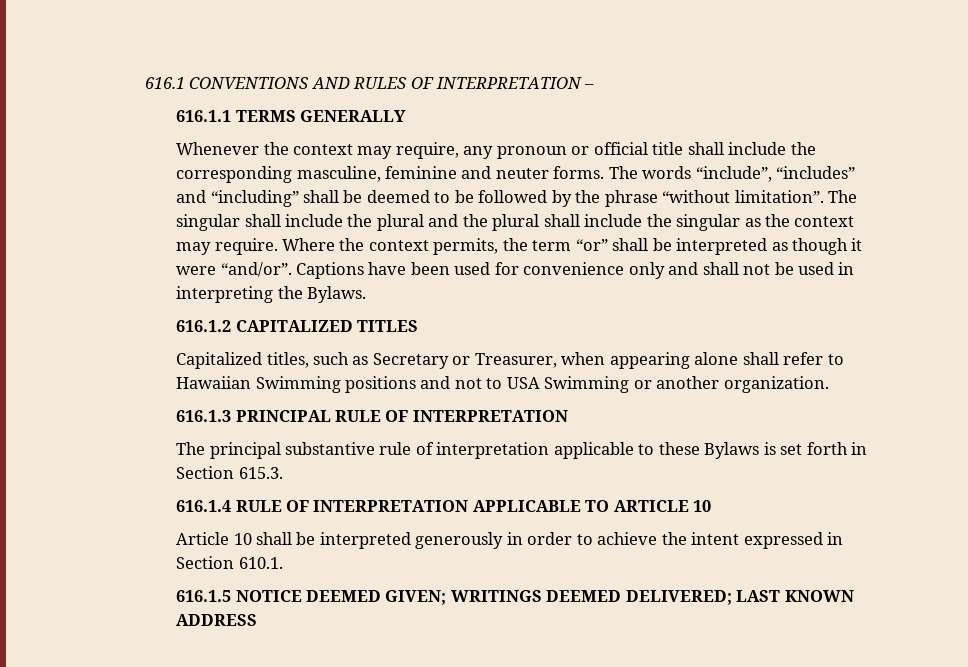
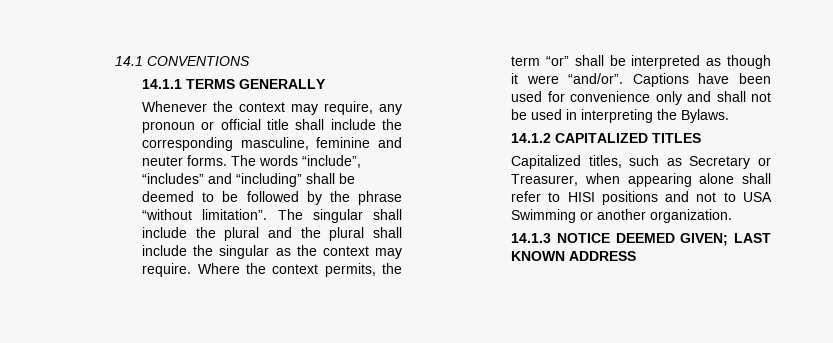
- 616.1 CONVENTIONS AND RULES OF INTERPRETATION –
- 616.1.1 TERMS GENERALLY
+ 14.1 CONVENTIONS
+ 14.1.1 TERMS GENERALLY
- 616.1.2 CAPITALIZED TITLES
+ 14.1.2 CAPITALIZED TITLES
- Capitalized titles, such as Secretary or Treasurer, when appearing alone shall refer to Hawaiian Swimming positions and not to USA Swimming or another organization.
+ Capitalized titles, such as Secretary or Treasurer, when appearing alone shall refer to HISI positions and not to USA Swimming or another organization.
- 616.1.3 PRINCIPAL RULE OF INTERPRETATION
- The principal substantive rule of interpretation applicable to these Bylaws is set forth in Section 615.3.
- 616.1.4 RULE OF INTERPRETATION APPLICABLE TO ARTICLE 10
- Article 10 shall be interpreted generously in order to achieve the intent expressed in Section 610.1.
- 616.1.5 NOTICE DEEMED GIVEN; WRITINGS DEEMED DELIVERED; LAST KNOWN ADDRESS
+ 14.1.3 NOTICE DEEMED GIVEN; LAST KNOWN ADDRESS

